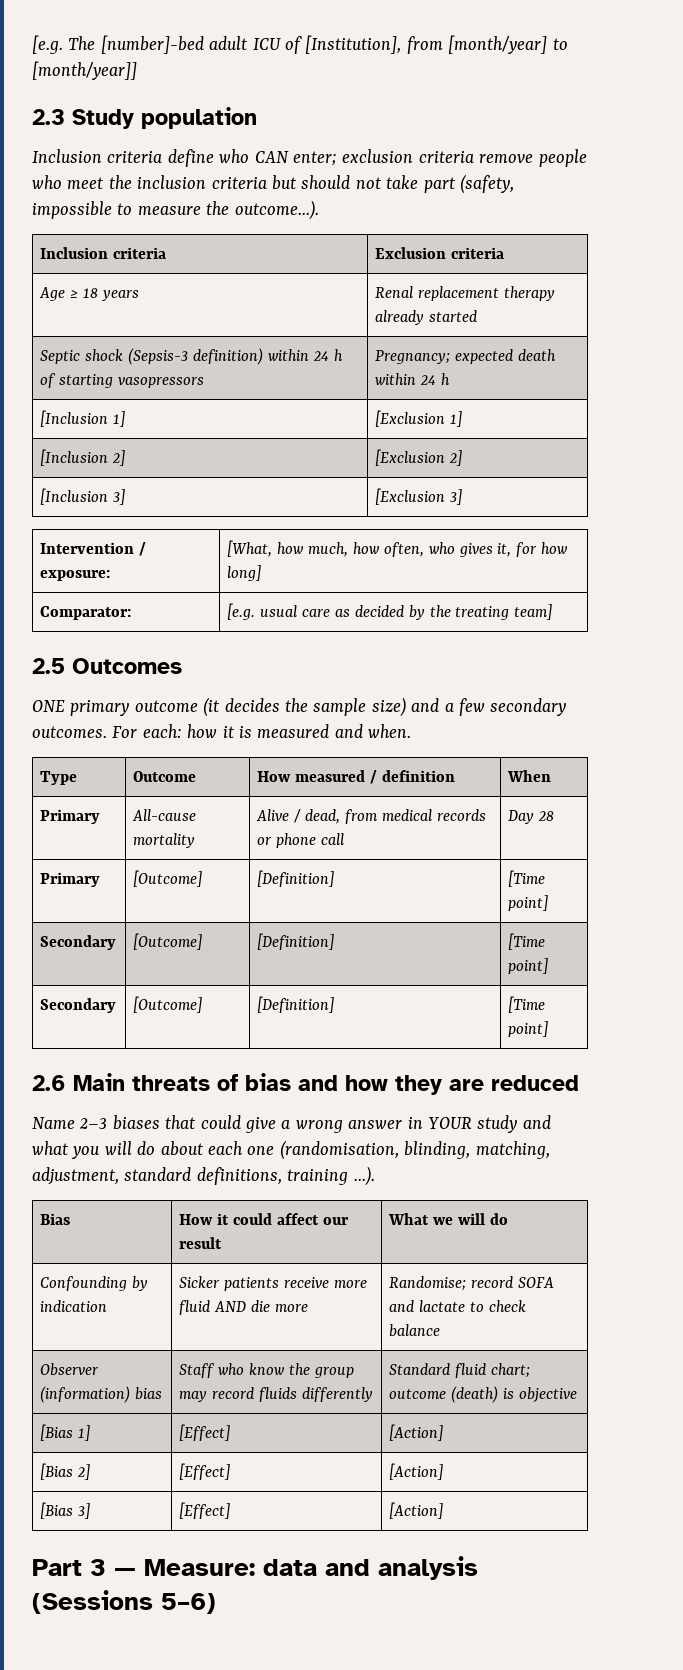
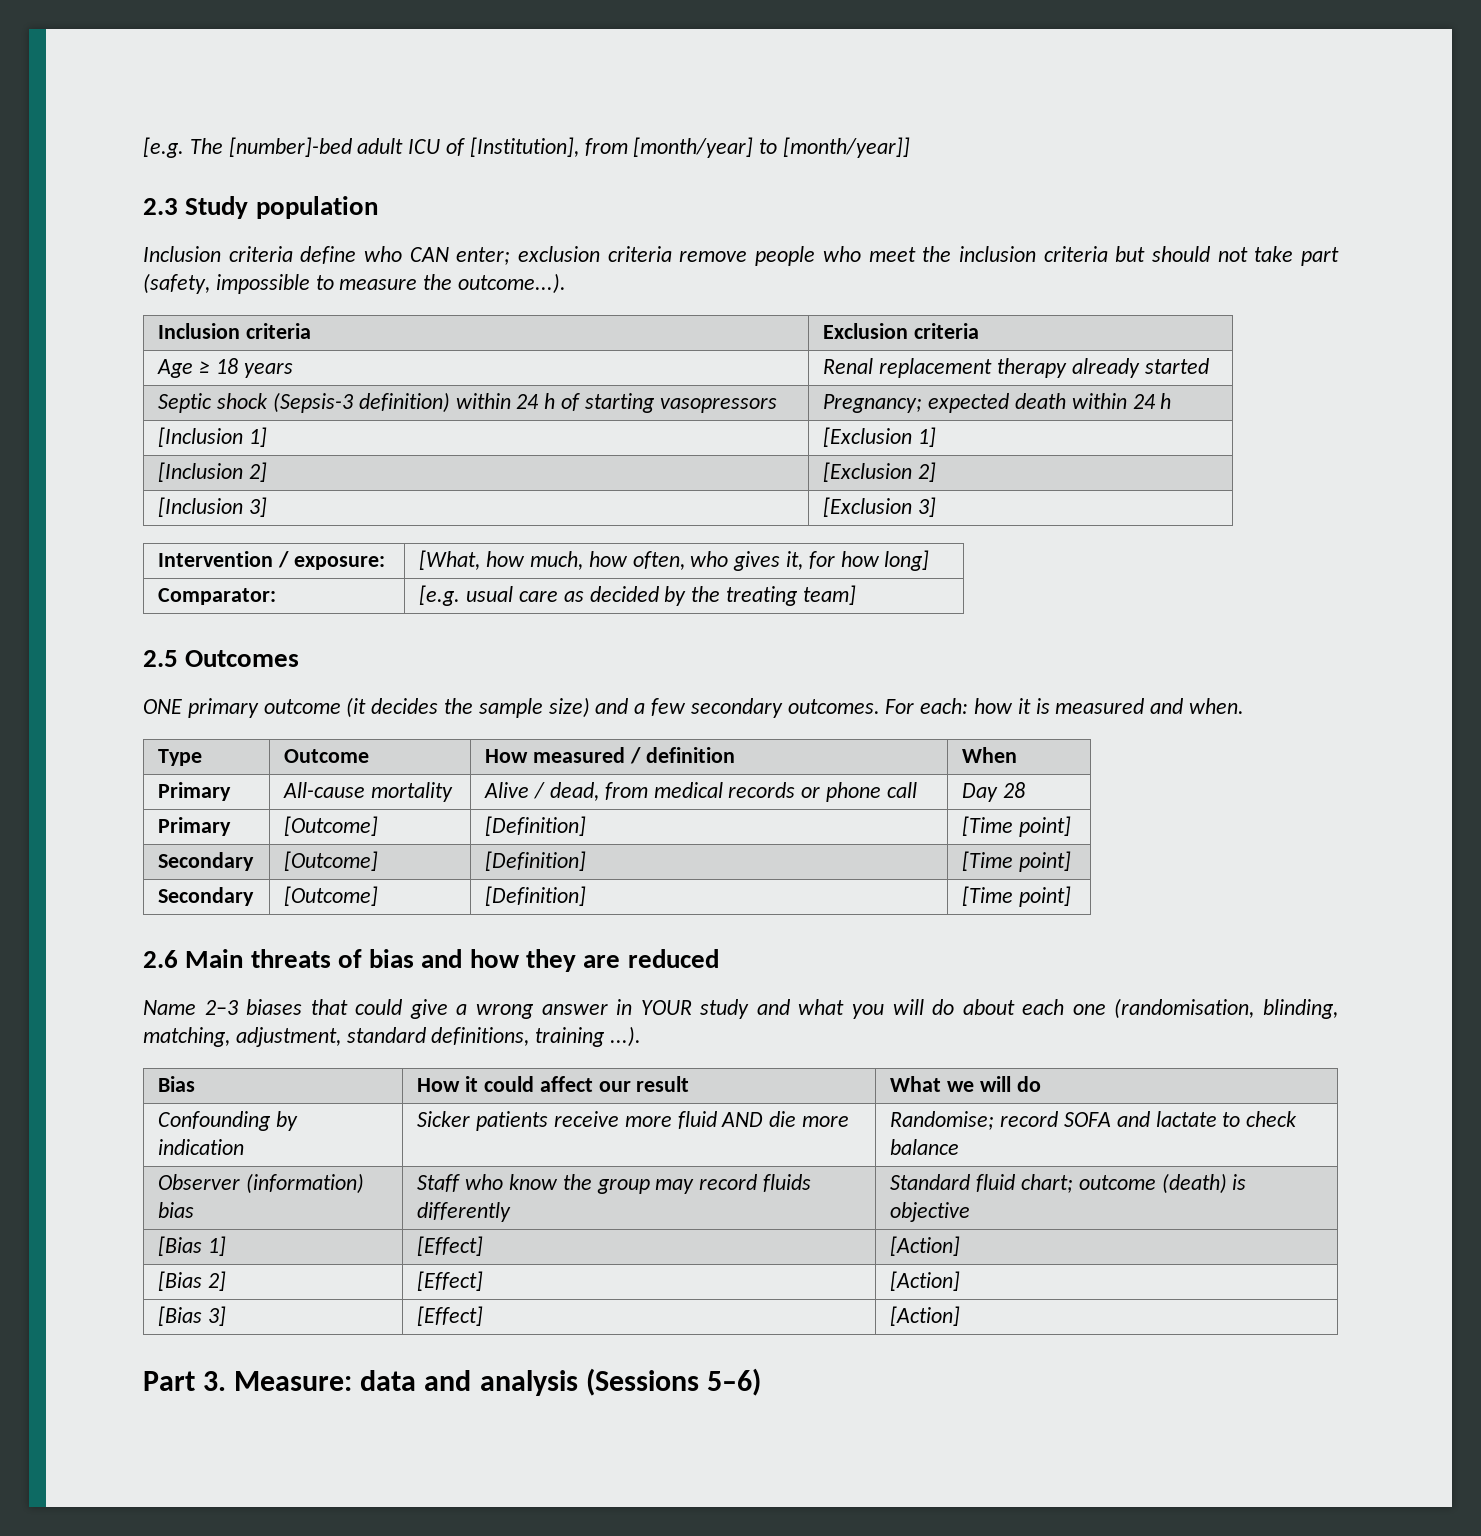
- Part 3 — Measure: data and analysis (Sessions 5–6)
+ Part 3. Measure: data and analysis (Sessions 5–6)

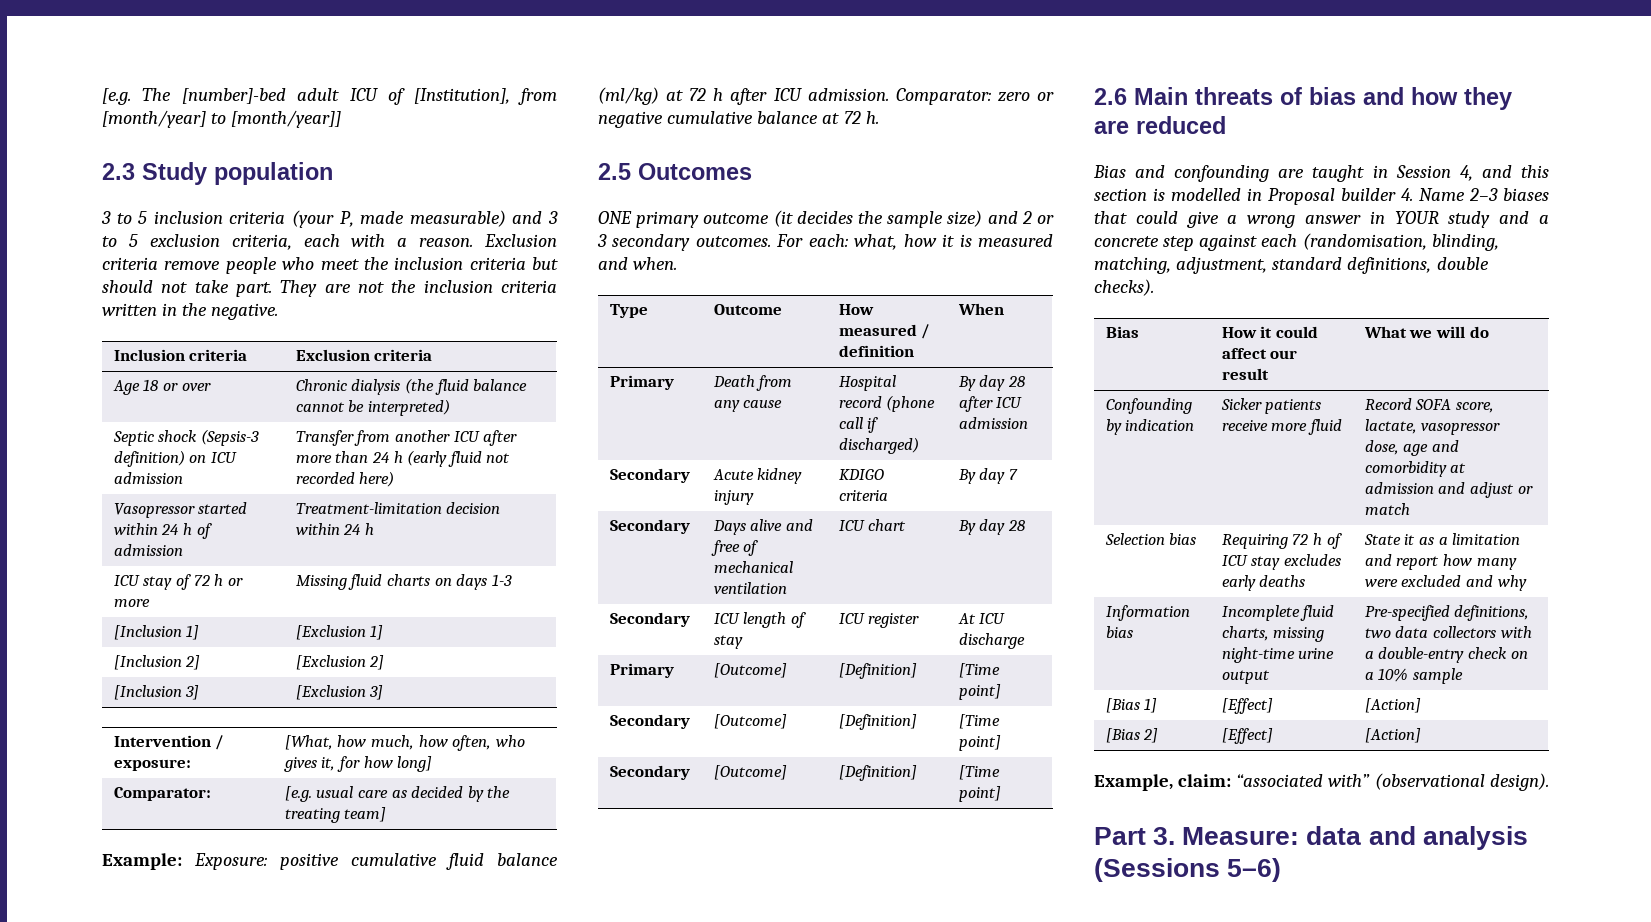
- Inclusion criteria define who CAN enter; exclusion criteria remove people who meet the inclusion criteria but should not take part (safety, impossible to measure the outcome...).
+ 3 to 5 inclusion criteria (your P, made measurable) and 3 to 5 exclusion criteria, each with a reason. Exclusion criteria remove people who meet the inclusion criteria but should not take part. They are not the inclusion criteria written in the negative.
- Age ≥ 18 years | Renal replacement therapy already started
- Septic shock (Sepsis-3 definition) within 24 h of starting vasopressors | Pregnancy; expected death within 24 h
+ Age 18 or over | Chronic dialysis (the fluid balance cannot be interpreted)
+ Septic shock (Sepsis-3 definition) on ICU admission | Transfer from another ICU after more than 24 h (early fluid not recorded here)
+ Vasopressor started within 24 h of admission | Treatment-limitation decision within 24 h
+ ICU stay of 72 h or more | Missing fluid charts on days 1-3
+ Example: Exposure: positive cumulative fluid balance (ml/kg) at 72 h after ICU admission. Comparator: zero or negative cumulative balance at 72 h.
- ONE primary outcome (it decides the sample size) and a few secondary outcomes.
+ ONE primary outcome (it decides the sample size) and 2 or 3 secondary outcomes.
- For each: how it is measured and when.
+ For each: what, how it is measured and when.
- Primary | All-cause mortality | Alive / dead, from medical records or phone call | Day 28
+ Primary | Death from any cause | Hospital record (phone call if discharged) | By day 28 after ICU admission
+ Secondary | Acute kidney injury | KDIGO criteria | By day 7
+ Secondary | Days alive and free of mechanical ventilation | ICU chart | By day 28
+ Secondary | ICU length of stay | ICU register | At ICU discharge
- Name 2–3 biases that could give a wrong answer in YOUR study and what you will do about each one (randomisation, blinding, matching, adjustment, standard definitions, training ...).
+ Bias and confounding are taught in Session 4, and this section is modelled in Proposal builder 4. Name 2–3 biases that could give a wrong answer in YOUR study and a concrete step against each (randomisation, blinding, matching, adjustment, standard definitions, double checks).
- Confounding by indication | Sicker patients receive more fluid AND die more | Randomise; record SOFA and lactate to check balance
- Observer (information) bias | Staff who know the group may record fluids differently | Standard fluid chart; outcome (death) is objective
+ Confounding by indication | Sicker patients receive more fluid | Record SOFA score, lactate, vasopressor dose, age and comorbidity at admission and adjust or match
+ Selection bias | Requiring 72 h of ICU stay excludes early deaths | State it as a limitation and report how many were excluded and why
+ Information bias | Incomplete fluid charts, missing night-time urine output | Pre-specified definitions, two data collectors with a double-entry check on a 10% sample
- [Bias 3] | [Effect] | [Action]
+ Example, claim: “associated with” (observational design).

